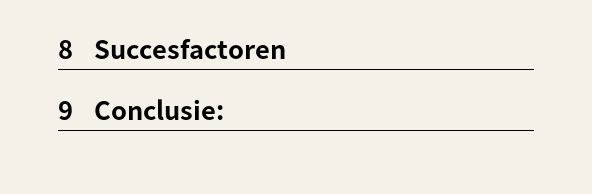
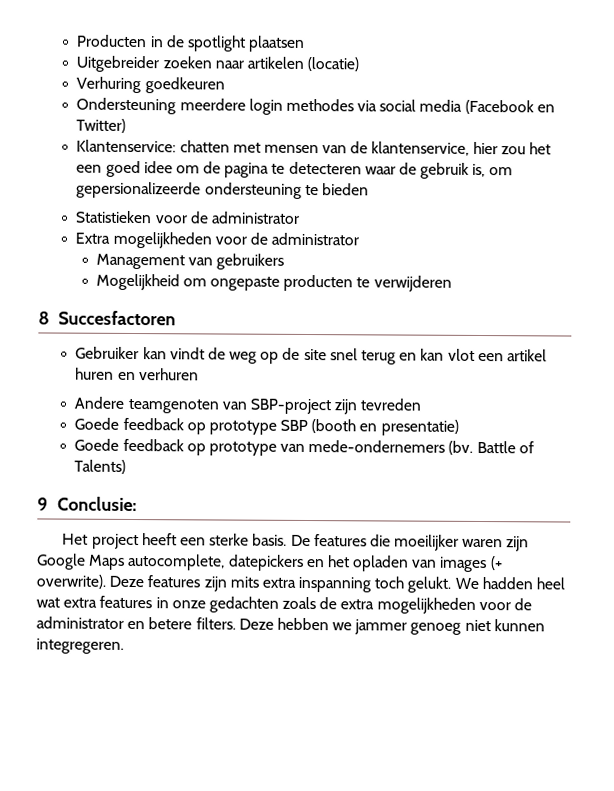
+ Producten in de spotlight plaatsen
+ Uitgebreider zoeken naar artikelen (locatie)
+ Verhuring goedkeuren
+ Ondersteuning meerdere login methodes via social media (Facebook en Twitter)
+ Klantenservice: chatten met mensen van de klantenservice, hier zou het een goed idee om de pagina te detecteren waar de gebruik is, om gepersionalizeerde ondersteuning te bieden
+ Statistieken voor de administrator
+ Extra mogelijkheden voor de administrator
+ Management van gebruikers
+ Mogelijkheid om ongepaste producten te verwijderen
  8 Succesfactoren
+ Gebruiker kan vindt de weg op de site snel terug en kan vlot een artikel huren en verhuren
+ Andere teamgenoten van SBP-project zijn tevreden
+ Goede feedback op prototype SBP (booth en presentatie)
+ Goede feedback op prototype van mede-ondernemers (bv. Battle of Talents)
  9 Conclusie:
+ Het project heeft een sterke basis. De features die moeilijker waren zijn Google Maps autocomplete, datepickers en het opladen van images (+ overwrite). Deze features zijn mits extra inspanning toch gelukt. We hadden heel wat extra features in onze gedachten zoals de extra mogelijkheden voor de administrator en betere filters. Deze hebben we jammer genoeg niet kunnen integregeren.

